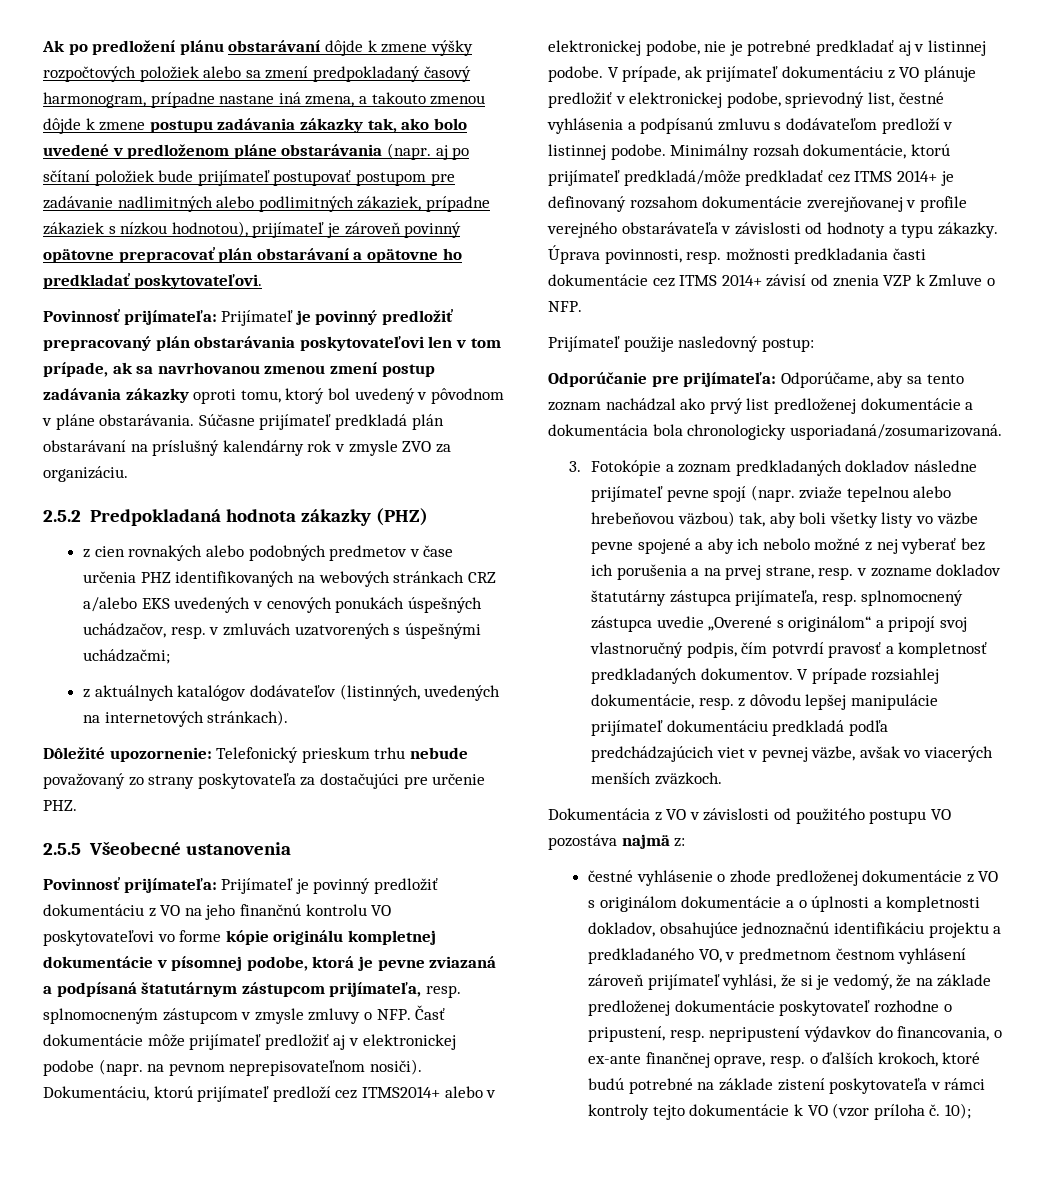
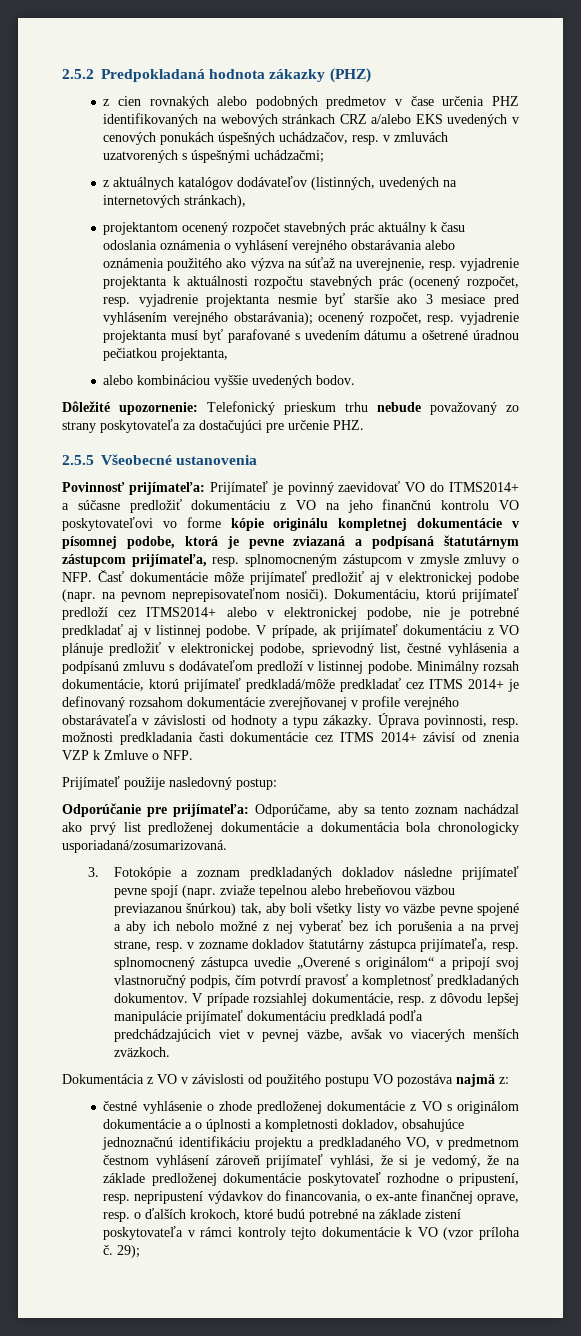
- Ak po predložení plánu obstarávaní dôjde k zmene výšky rozpočtových položiek alebo sa zmení predpokladaný časový harmonogram, prípadne nastane iná zmena, a takouto zmenou dôjde k zmene postupu zadávania zákazky tak, ako bolo uvedené v predloženom pláne obstarávania (napr. aj po sčítaní položiek bude prijímateľ postupovať postupom pre zadávanie nadlimitných alebo podlimitných zákaziek, prípadne zákaziek s nízkou hodnotou), prijímateľ je zároveň povinný opätovne prepracovať plán obstarávaní a opätovne ho predkladať poskytovateľovi.
- Povinnosť prijímateľa: Prijímateľ je povinný predložiť prepracovaný plán obstarávania poskytovateľovi len v tom prípade, ak sa navrhovanou zmenou zmení postup zadávania zákazky oproti tomu, ktorý bol uvedený v pôvodnom v pláne obstarávania. Súčasne prijímateľ predkladá plán obstarávaní na príslušný kalendárny rok v zmysle ZVO za organizáciu.
- z aktuálnych katalógov dodávateľov (listinných, uvedených na internetových stránkach).
+ z aktuálnych katalógov dodávateľov (listinných, uvedených na internetových stránkach),
+ projektantom ocenený rozpočet stavebných prác aktuálny k času odoslania oznámenia o vyhlásení verejného obstarávania alebo oznámenia použitého ako výzva na súťaž na uverejnenie, resp. vyjadrenie projektanta k aktuálnosti rozpočtu stavebných prác (ocenený rozpočet, resp. vyjadrenie projektanta nesmie byť staršie ako 3 mesiace pred vyhlásením verejného obstarávania); ocenený rozpočet, resp. vyjadrenie projektanta musí byť parafované s uvedením dátumu a ošetrené úradnou pečiatkou projektanta,
+ alebo kombináciou vyššie uvedených bodov.
- Povinnosť prijímateľa: Prijímateľ je povinný predložiť dokumentáciu z VO na jeho finančnú kontrolu VO poskytovateľovi vo forme kópie originálu kompletnej dokumentácie v písomnej podobe, ktorá je pevne zviazaná a podpísaná štatutárnym zástupcom prijímateľa, resp. splnomocneným zástupcom v zmysle zmluvy o NFP. Časť dokumentácie môže prijímateľ predložiť aj v elektronickej podobe (napr. na pevnom neprepisovateľnom nosiči).
+ Povinnosť prijímateľa: Prijímateľ je povinný zaevidovať VO do ITMS2014+ a súčasne predložiť dokumentáciu z VO na jeho finančnú kontrolu VO poskytovateľovi vo forme kópie originálu kompletnej dokumentácie v písomnej podobe, ktorá je pevne zviazaná a podpísaná štatutárnym zástupcom prijímateľa, resp. splnomocneným zástupcom v zmysle zmluvy o NFP. Časť dokumentácie môže prijímateľ predložiť aj v elektronickej podobe (napr. na pevnom neprepisovateľnom nosiči).
- 3. Fotokópie a zoznam predkladaných dokladov následne prijímateľ pevne spojí (napr. zviaže tepelnou alebo hrebeňovou väzbou) tak, aby boli všetky listy vo väzbe pevne spojené a aby ich nebolo možné z nej vyberať bez ich porušenia a na prvej strane, resp. v zozname dokladov štatutárny zástupca prijímateľa, resp. splnomocnený zástupca uvedie „Overené s originálom“ a pripojí svoj vlastnoručný podpis, čím potvrdí pravosť a kompletnosť predkladaných dokumentov.
+ 3. Fotokópie a zoznam predkladaných dokladov následne prijímateľ pevne spojí (napr. zviaže tepelnou alebo hrebeňovou väzbou previazanou šnúrkou) tak, aby boli všetky listy vo väzbe pevne spojené a aby ich nebolo možné z nej vyberať bez ich porušenia a na prvej strane, resp. v zozname dokladov štatutárny zástupca prijímateľa, resp. splnomocnený zástupca uvedie „Overené s originálom“ a pripojí svoj vlastnoručný podpis, čím potvrdí pravosť a kompletnosť predkladaných dokumentov.
- 10);
+ 29);

